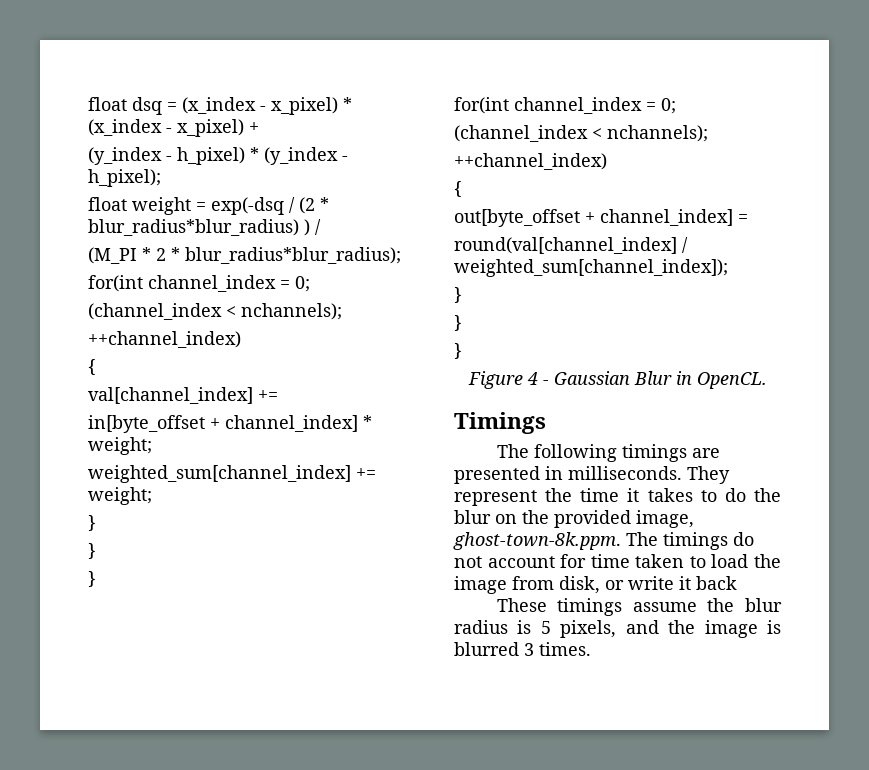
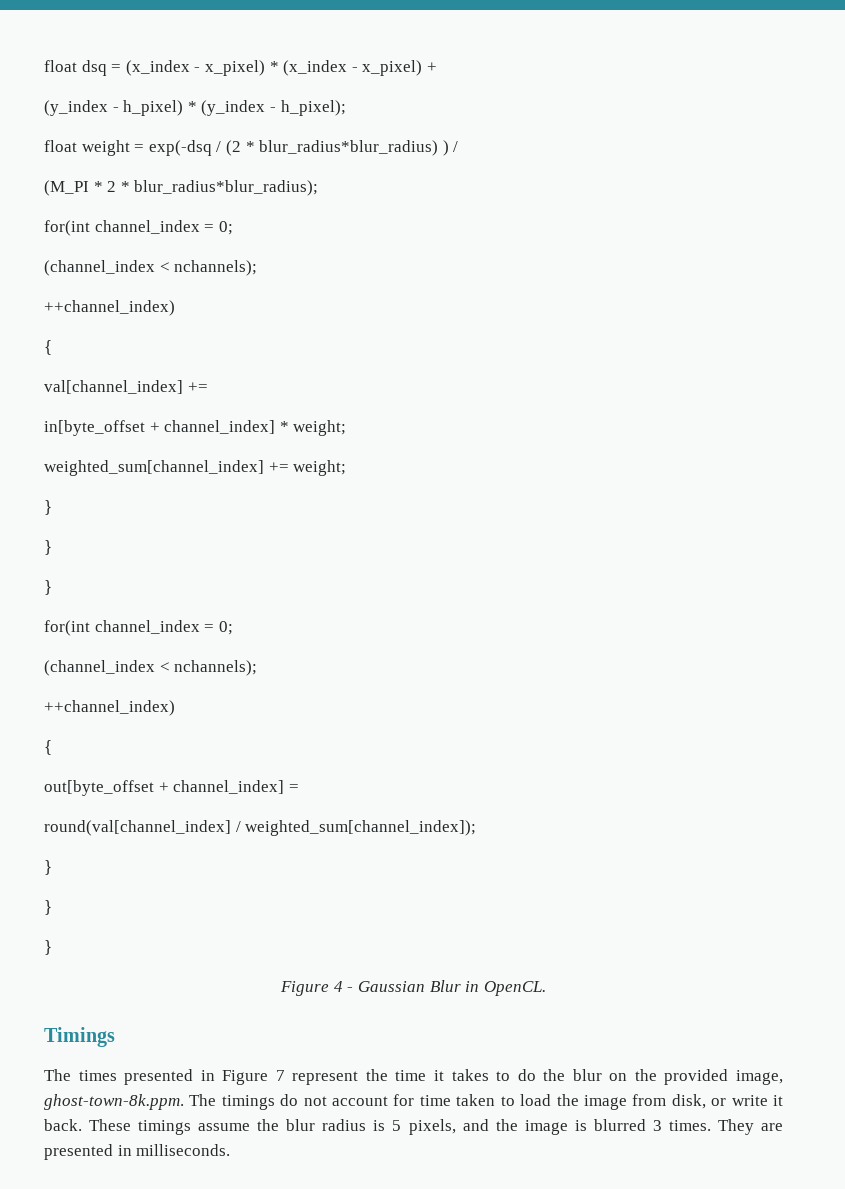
- The following timings are presented in milliseconds. They represent the time it takes to do the blur on the provided image, ghost-town-8k.ppm. The timings do not account for time taken to load the image from disk, or write it back
- These timings assume the blur radius is 5 pixels, and the image is blurred 3 times.
+ The times presented in Figure 7 represent the time it takes to do the blur on the provided image, ghost-town-8k.ppm. The timings do not account for time taken to load the image from disk, or write it back. These timings assume the blur radius is 5 pixels, and the image is blurred 3 times.
+ They are presented in milliseconds.

